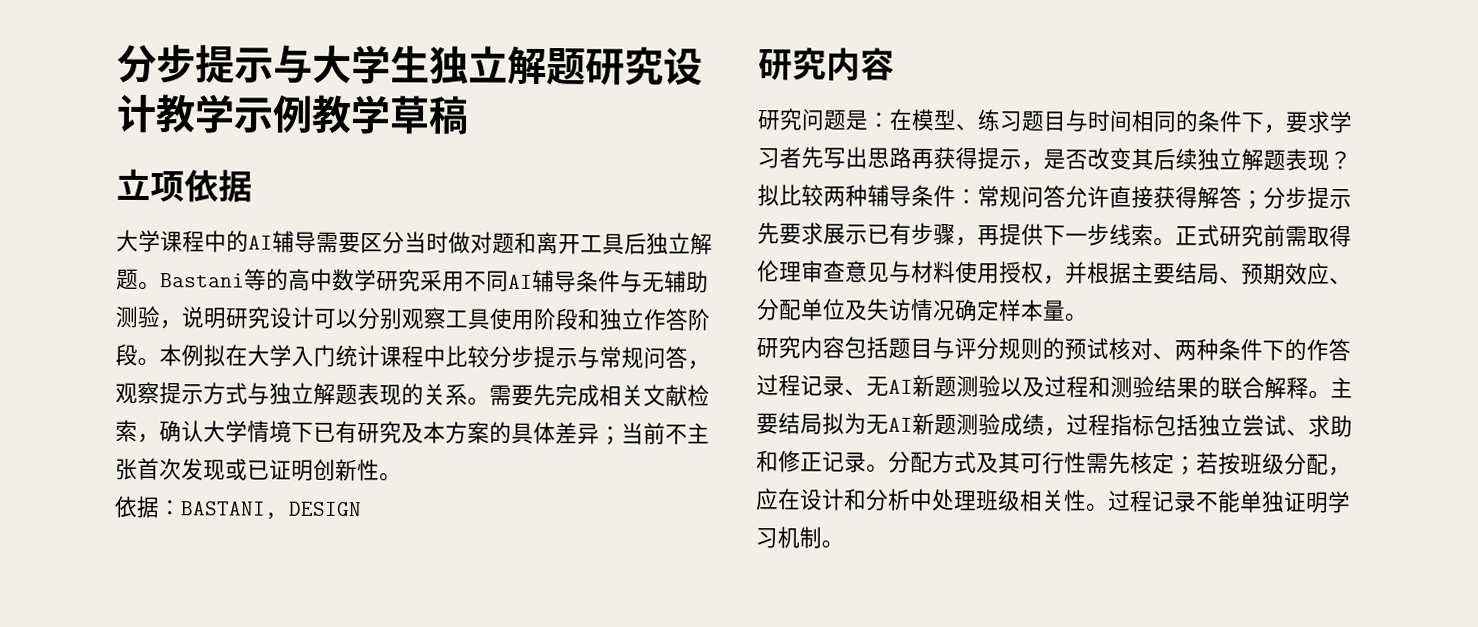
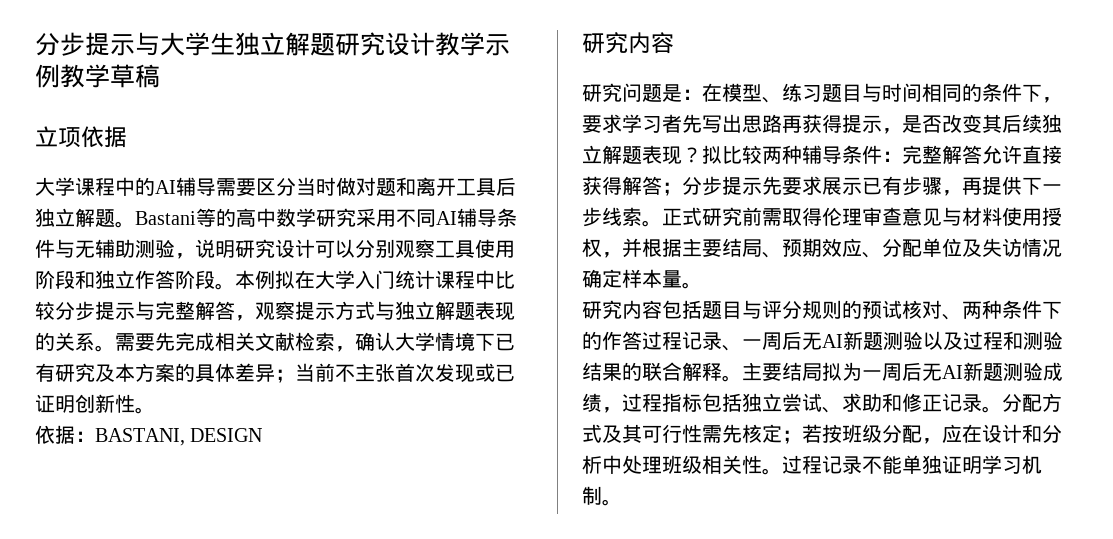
- 本例拟在大学入门统计课程中比较分步提示与常规问答，观察提示方式与独立解题表现的关系。
+ 本例拟在大学入门统计课程中比较分步提示与完整解答，观察提示方式与独立解题表现的关系。
- 拟比较两种辅导条件：常规问答允许直接获得解答；分步提示先要求展示已有步骤，再提供下一步线索。
+ 拟比较两种辅导条件：完整解答允许直接获得解答；分步提示先要求展示已有步骤，再提供下一步线索。
- 研究内容包括题目与评分规则的预试核对、两种条件下的作答过程记录、无AI新题测验以及过程和测验结果的联合解释。
+ 研究内容包括题目与评分规则的预试核对、两种条件下的作答过程记录、一周后无AI新题测验以及过程和测验结果的联合解释。
- 主要结局拟为无AI新题测验成绩，过程指标包括独立尝试、求助和修正记录。
+ 主要结局拟为一周后无AI新题测验成绩，过程指标包括独立尝试、求助和修正记录。

